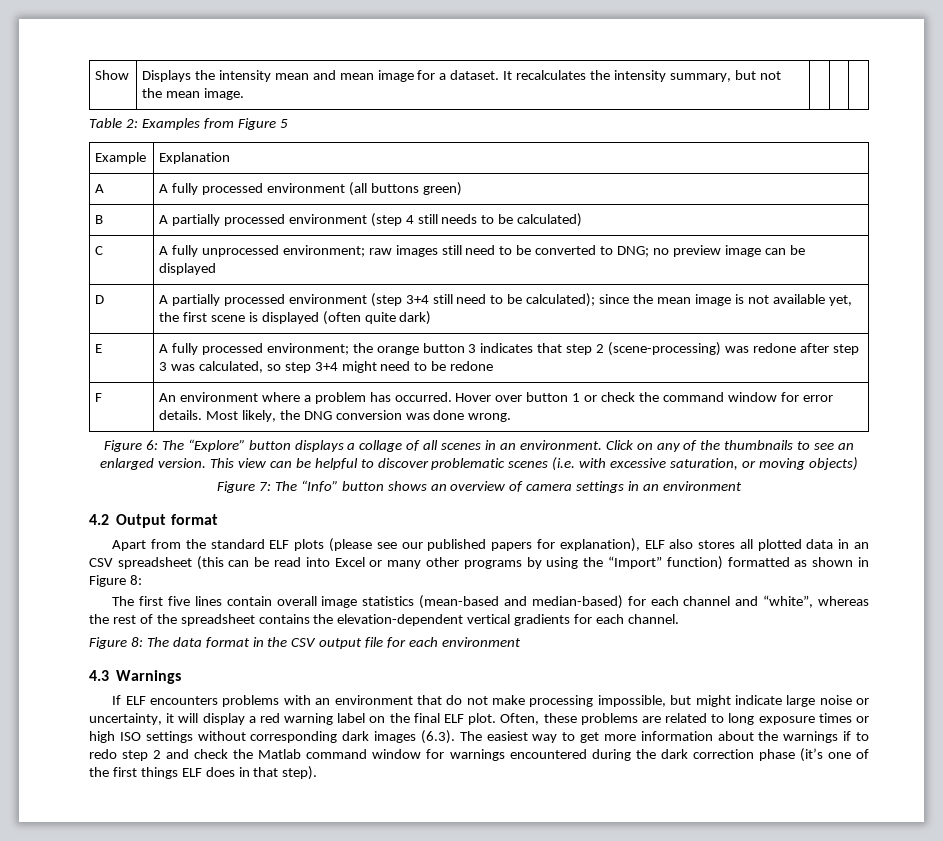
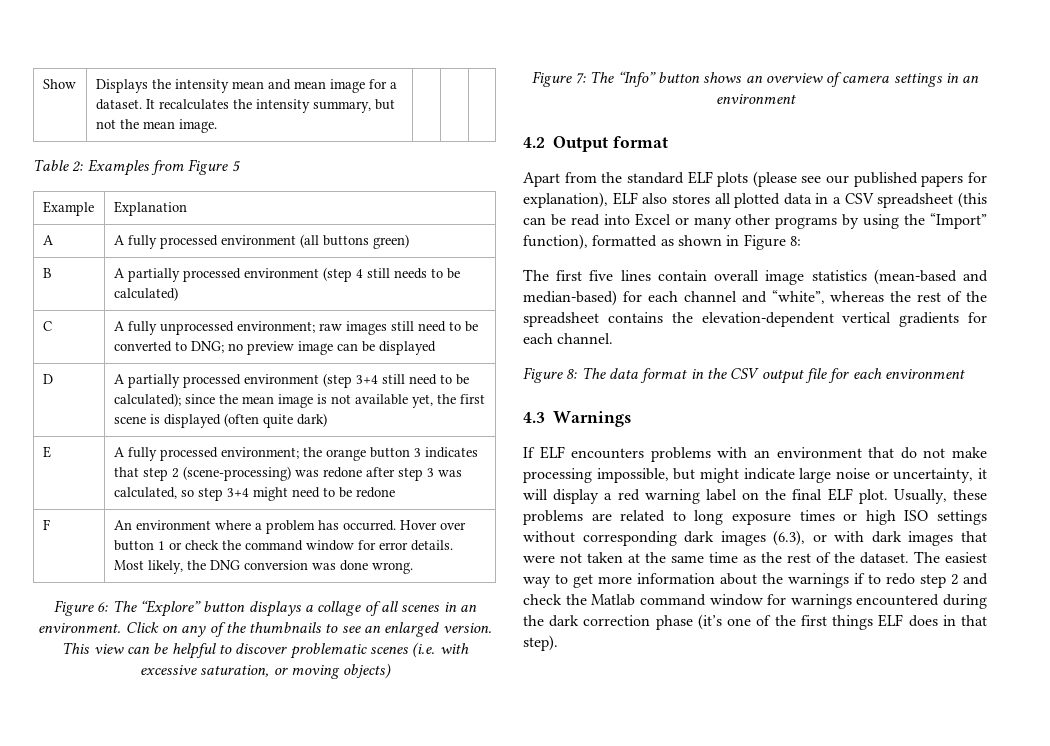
- Apart from the standard ELF plots (please see our published papers for explanation), ELF also stores all plotted data in an CSV spreadsheet (this can be read into Excel or many other programs by using the “Import” function) formatted as shown in Figure 8:
+ Apart from the standard ELF plots (please see our published papers for explanation), ELF also stores all plotted data in a CSV spreadsheet (this can be read into Excel or many other programs by using the “Import” function), formatted as shown in Figure 8:
- Often, these problems are related to long exposure times or high ISO settings without corresponding dark images (6.3). The easiest way to get more information about the warnings if to redo step 2 and check the Matlab command window for warnings encountered during the dark correction phase (it’s one of the first things ELF does in that step).
+ Usually, these problems are related to long exposure times or high ISO settings without corresponding dark images (6.3), or with dark images that were not taken at the same time as the rest of the dataset. The easiest way to get more information about the warnings if to redo step 2 and check the Matlab command window for warnings encountered during the dark correction phase (it’s one of the first things ELF does in that step).

